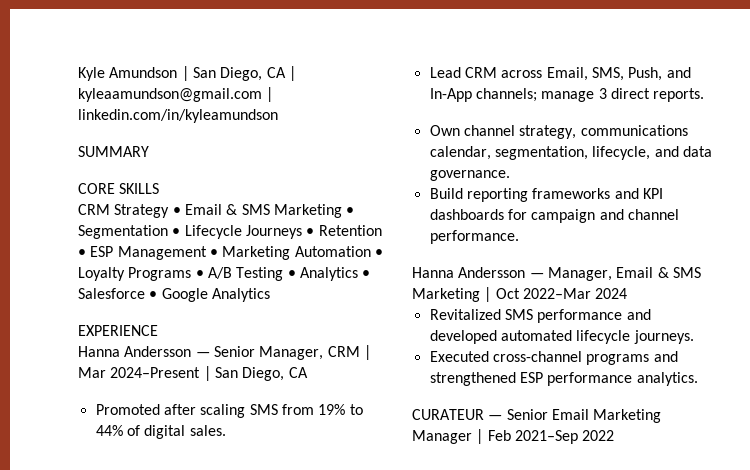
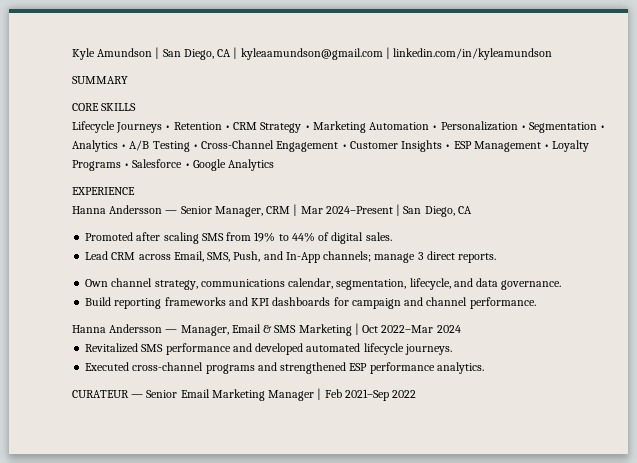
- CRM Strategy • Email & SMS Marketing • Segmentation • Lifecycle Journeys • Retention • ESP Management • Marketing Automation • Loyalty Programs • A/B Testing • Analytics • Salesforce • Google Analytics
+ Lifecycle Journeys • Retention • CRM Strategy • Marketing Automation • Personalization • Segmentation • Analytics • A/B Testing • Cross-Channel Engagement • Customer Insights • ESP Management • Loyalty Programs • Salesforce • Google Analytics

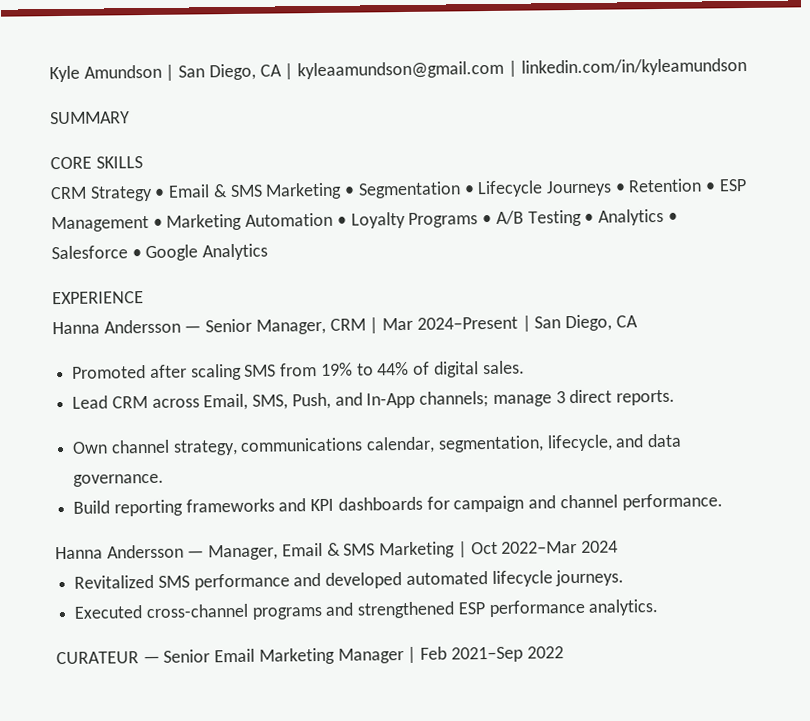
- Lifecycle Journeys • Retention • CRM Strategy • Marketing Automation • Personalization • Segmentation • Analytics • A/B Testing • Cross-Channel Engagement • Customer Insights • ESP Management • Loyalty Programs • Salesforce • Google Analytics
+ CRM Strategy • Email & SMS Marketing • Segmentation • Lifecycle Journeys • Retention • ESP Management • Marketing Automation • Loyalty Programs • A/B Testing • Analytics • Salesforce • Google Analytics

